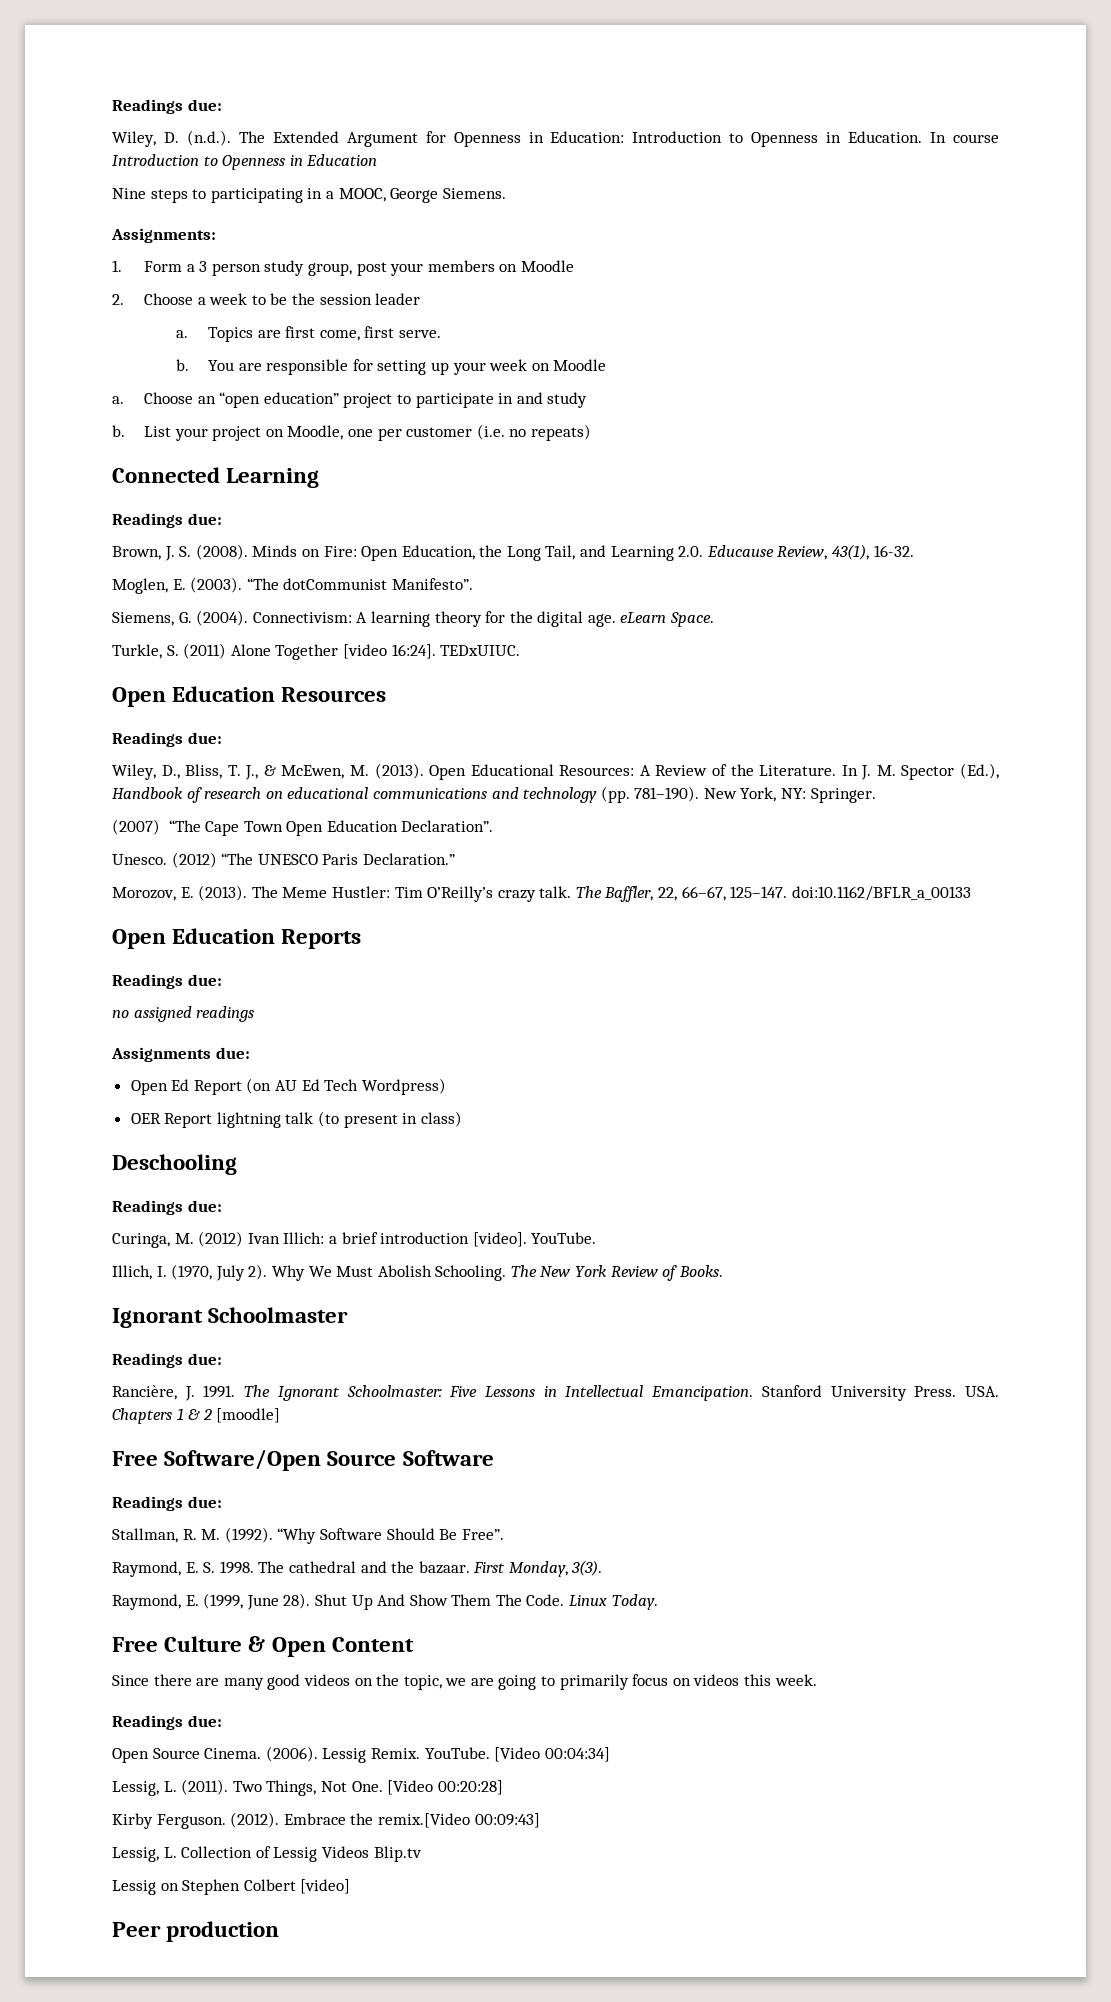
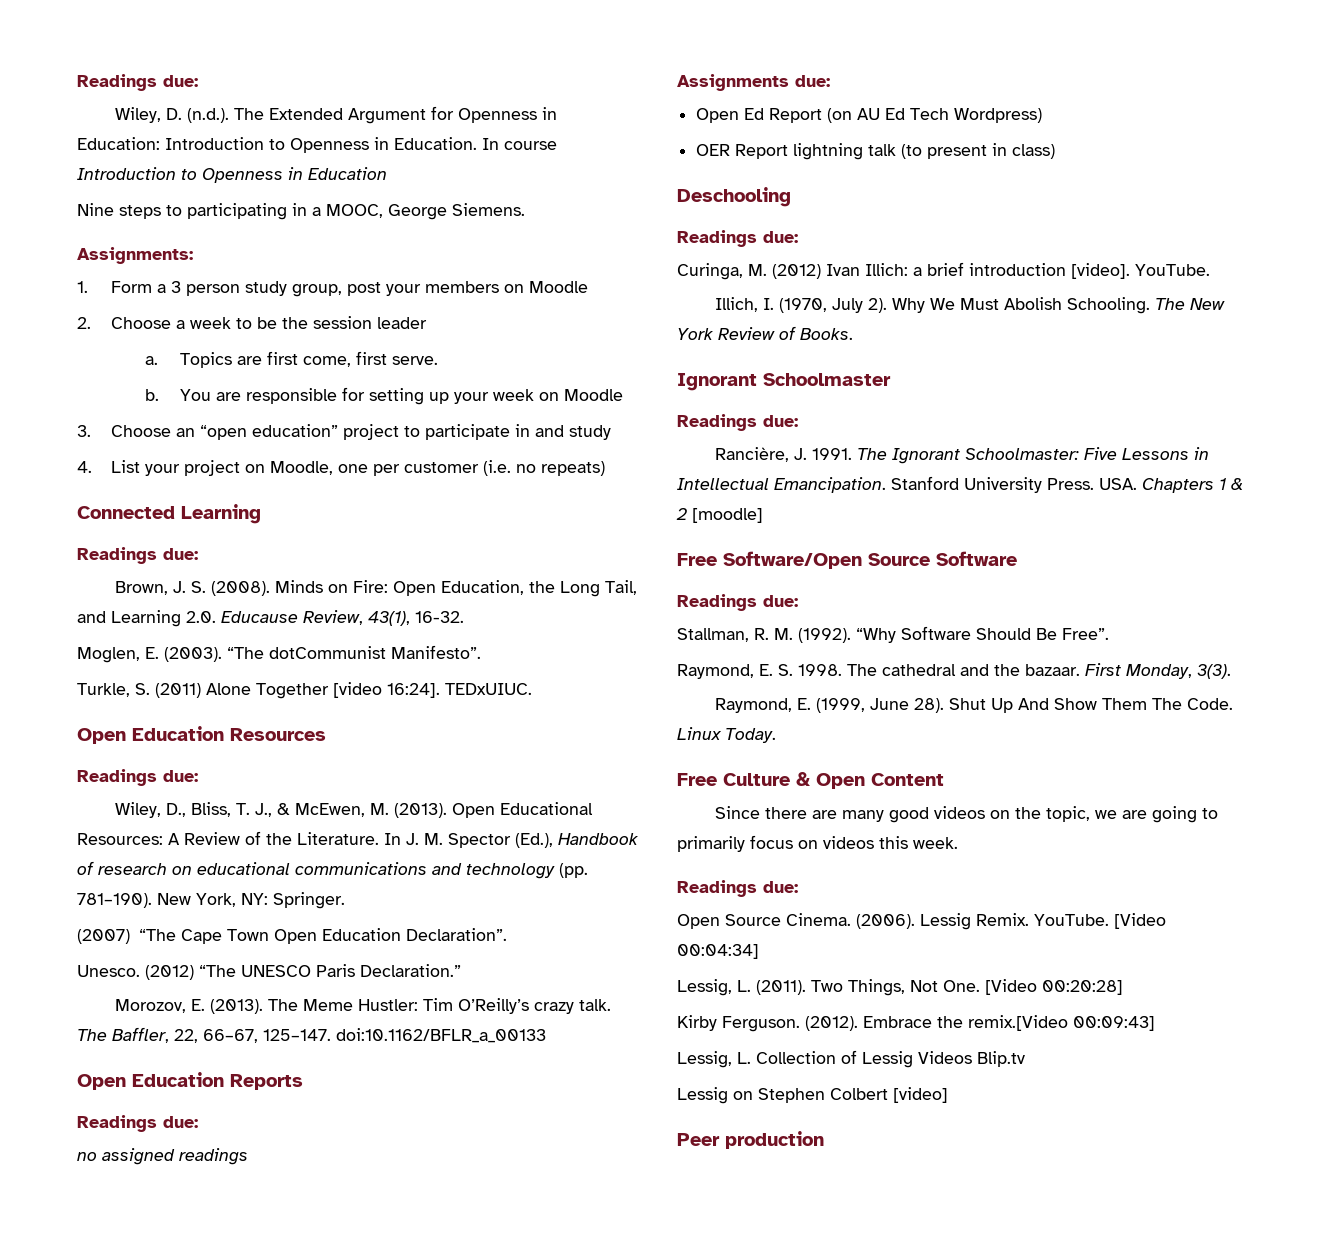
- a. Choose an “open education” project to participate in and study
+ 3. Choose an “open education” project to participate in and study
- b. List your project on Moodle, one per customer (i.e. no repeats)
+ 4. List your project on Moodle, one per customer (i.e. no repeats)
- Siemens, G. (2004). Connectivism: A learning theory for the digital age. eLearn Space.

